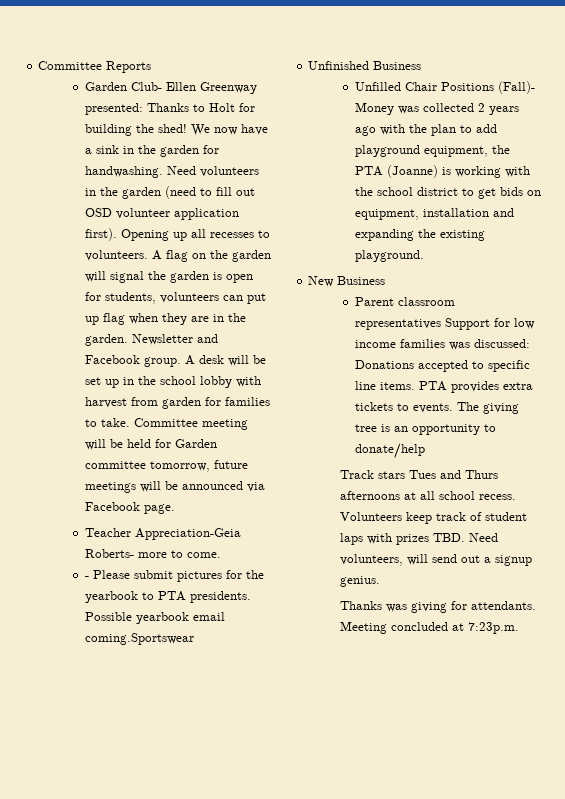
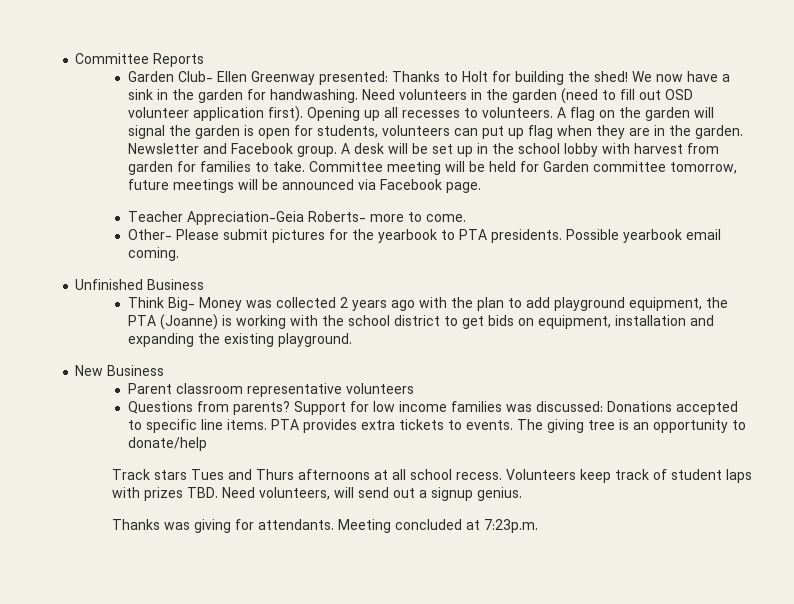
- - Please submit pictures for the yearbook to PTA presidents.
+ Other- Please submit pictures for the yearbook to PTA presidents.
- Possible yearbook email coming.Sportswear
+ Possible yearbook email coming.
- Unfilled Chair Positions (Fall)- Money was collected 2 years ago with the plan to add playground equipment, the PTA (Joanne) is working with the school district to get bids on equipment, installation and expanding the existing playground.
+ Think Big- Money was collected 2 years ago with the plan to add playground equipment, the PTA (Joanne) is working with the school district to get bids on equipment, installation and expanding the existing playground.
- Parent classroom representatives Support for low income families was discussed: Donations accepted to specific line items.
+ Parent classroom representative volunteers
+ Questions from parents? Support for low income families was discussed: Donations accepted to specific line items.

